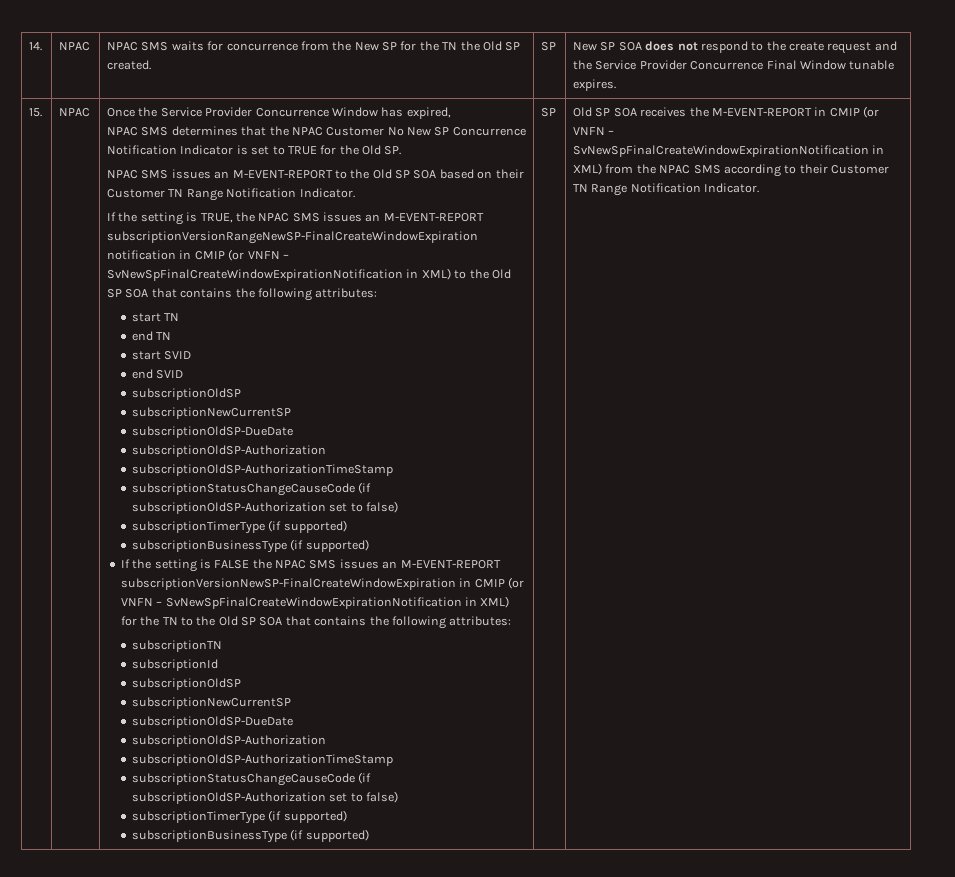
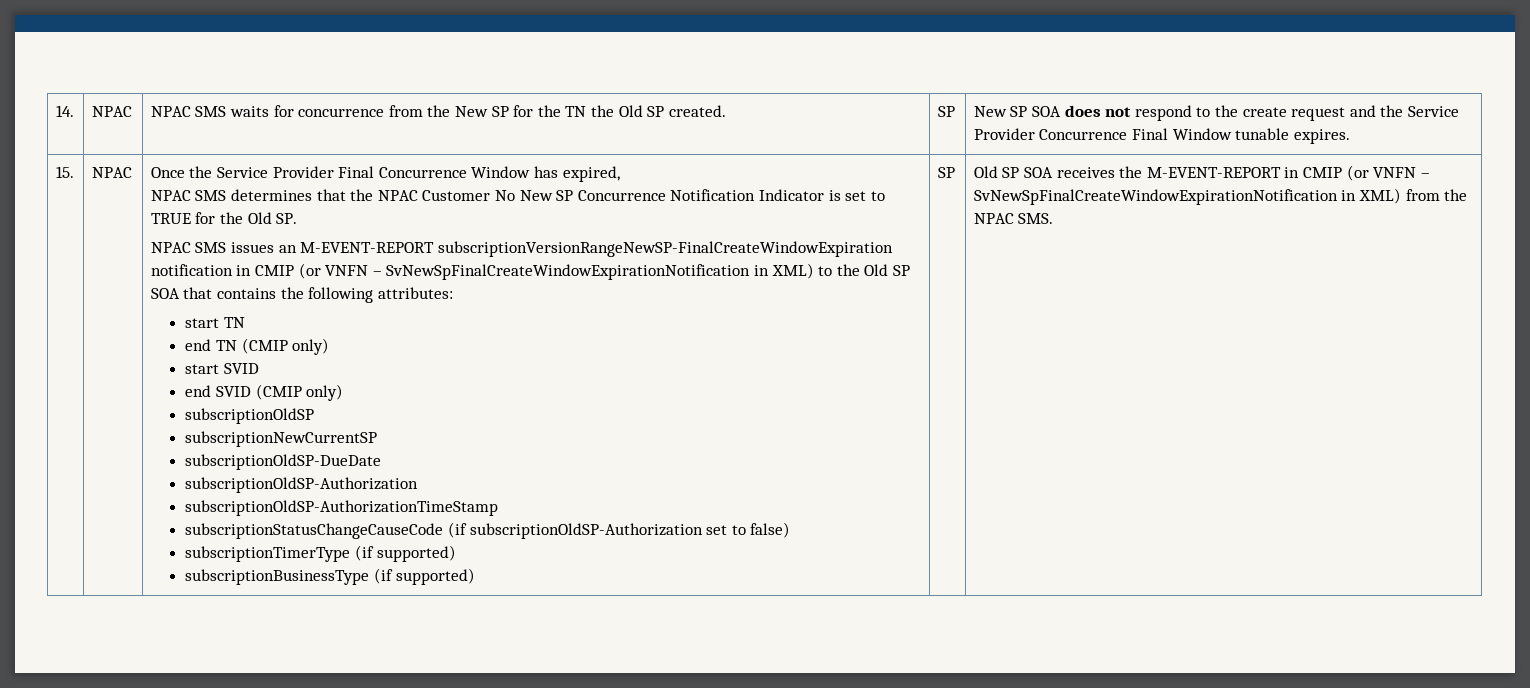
- Once the Service Provider Concurrence Window has expired,
+ Once the Service Provider Final Concurrence Window has expired,
- NPAC SMS issues an M-EVENT-REPORT to the Old SP SOA based on their Customer TN Range Notification Indicator.
- If the setting is TRUE, the NPAC SMS issues an M-EVENT-REPORT subscriptionVersionRangeNewSP-FinalCreateWindowExpiration notification in CMIP (or VNFN – SvNewSpFinalCreateWindowExpirationNotification in XML) to the Old SP SOA that contains the following attributes:
+ NPAC SMS issues an M-EVENT-REPORT subscriptionVersionRangeNewSP-FinalCreateWindowExpiration notification in CMIP (or VNFN – SvNewSpFinalCreateWindowExpirationNotification in XML) to the Old SP SOA that contains the following attributes:
- end TN
+ end TN (CMIP only)
- end SVID
- subscriptionOldSP
- subscriptionNewCurrentSP
- subscriptionOldSP-DueDate
- subscriptionOldSP-Authorization
- subscriptionOldSP-AuthorizationTimeStamp
- subscriptionStatusChangeCauseCode (if subscriptionOldSP-Authorization set to false)
- subscriptionTimerType (if supported)
- subscriptionBusinessType (if supported)
- If the setting is FALSE the NPAC SMS issues an M-EVENT-REPORT subscriptionVersionNewSP-FinalCreateWindowExpiration in CMIP (or VNFN – SvNewSpFinalCreateWindowExpirationNotification in XML) for the TN to the Old SP SOA that contains the following attributes:
- subscriptionTN
- subscriptionId
+ end SVID (CMIP only)
- Old SP SOA receives the M-EVENT-REPORT in CMIP (or VNFN – SvNewSpFinalCreateWindowExpirationNotification in XML) from the NPAC SMS according to their Customer TN Range Notification Indicator.
+ Old SP SOA receives the M-EVENT-REPORT in CMIP (or VNFN – SvNewSpFinalCreateWindowExpirationNotification in XML) from the NPAC SMS.

